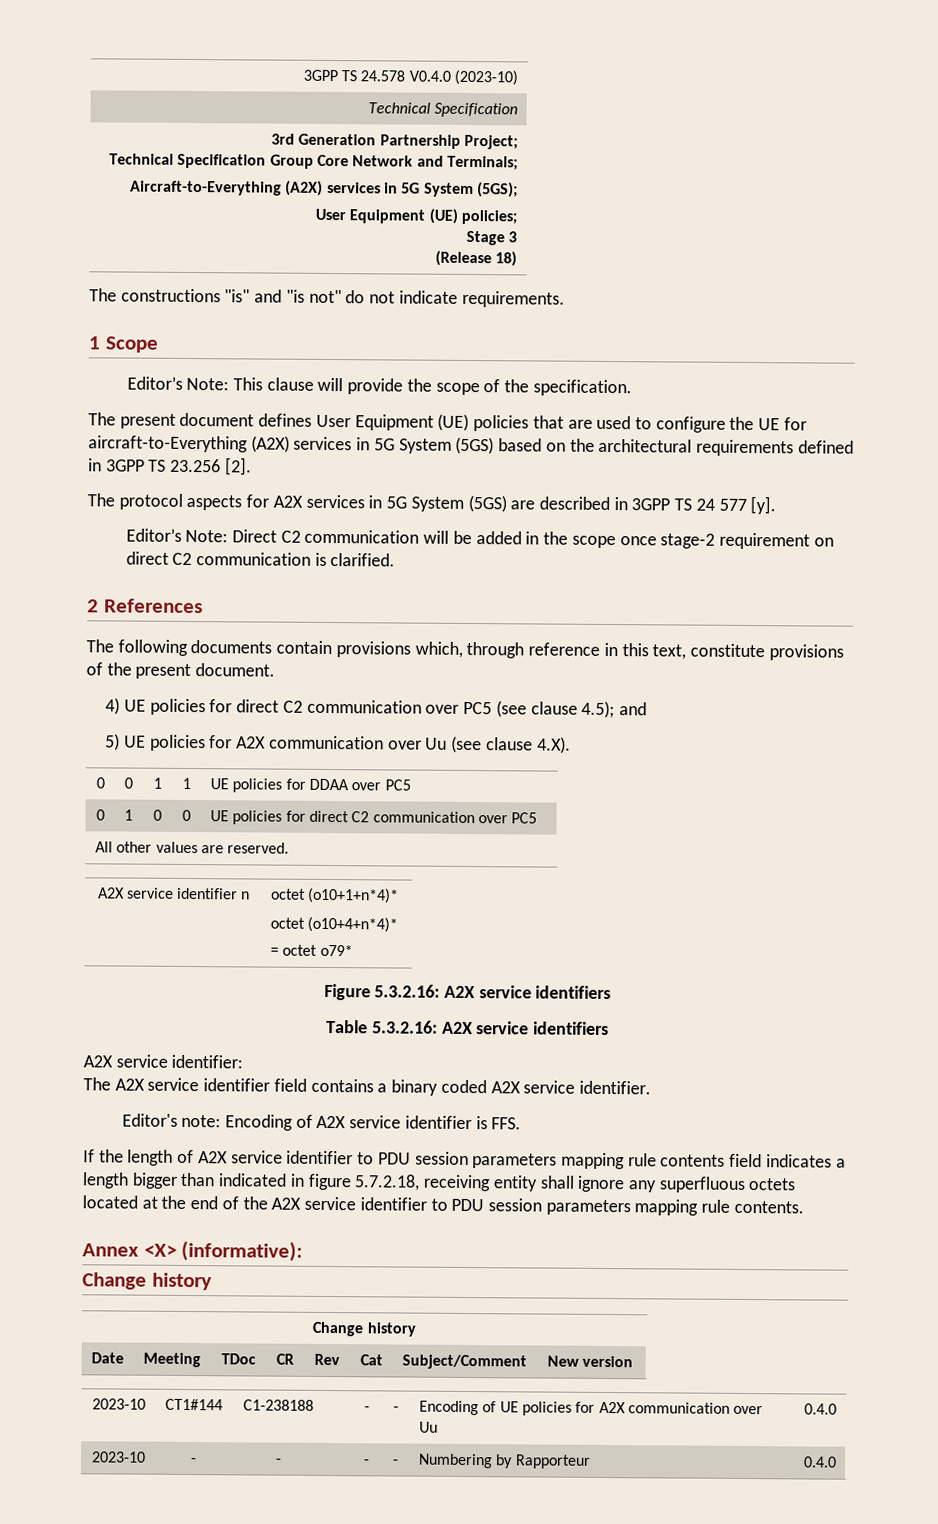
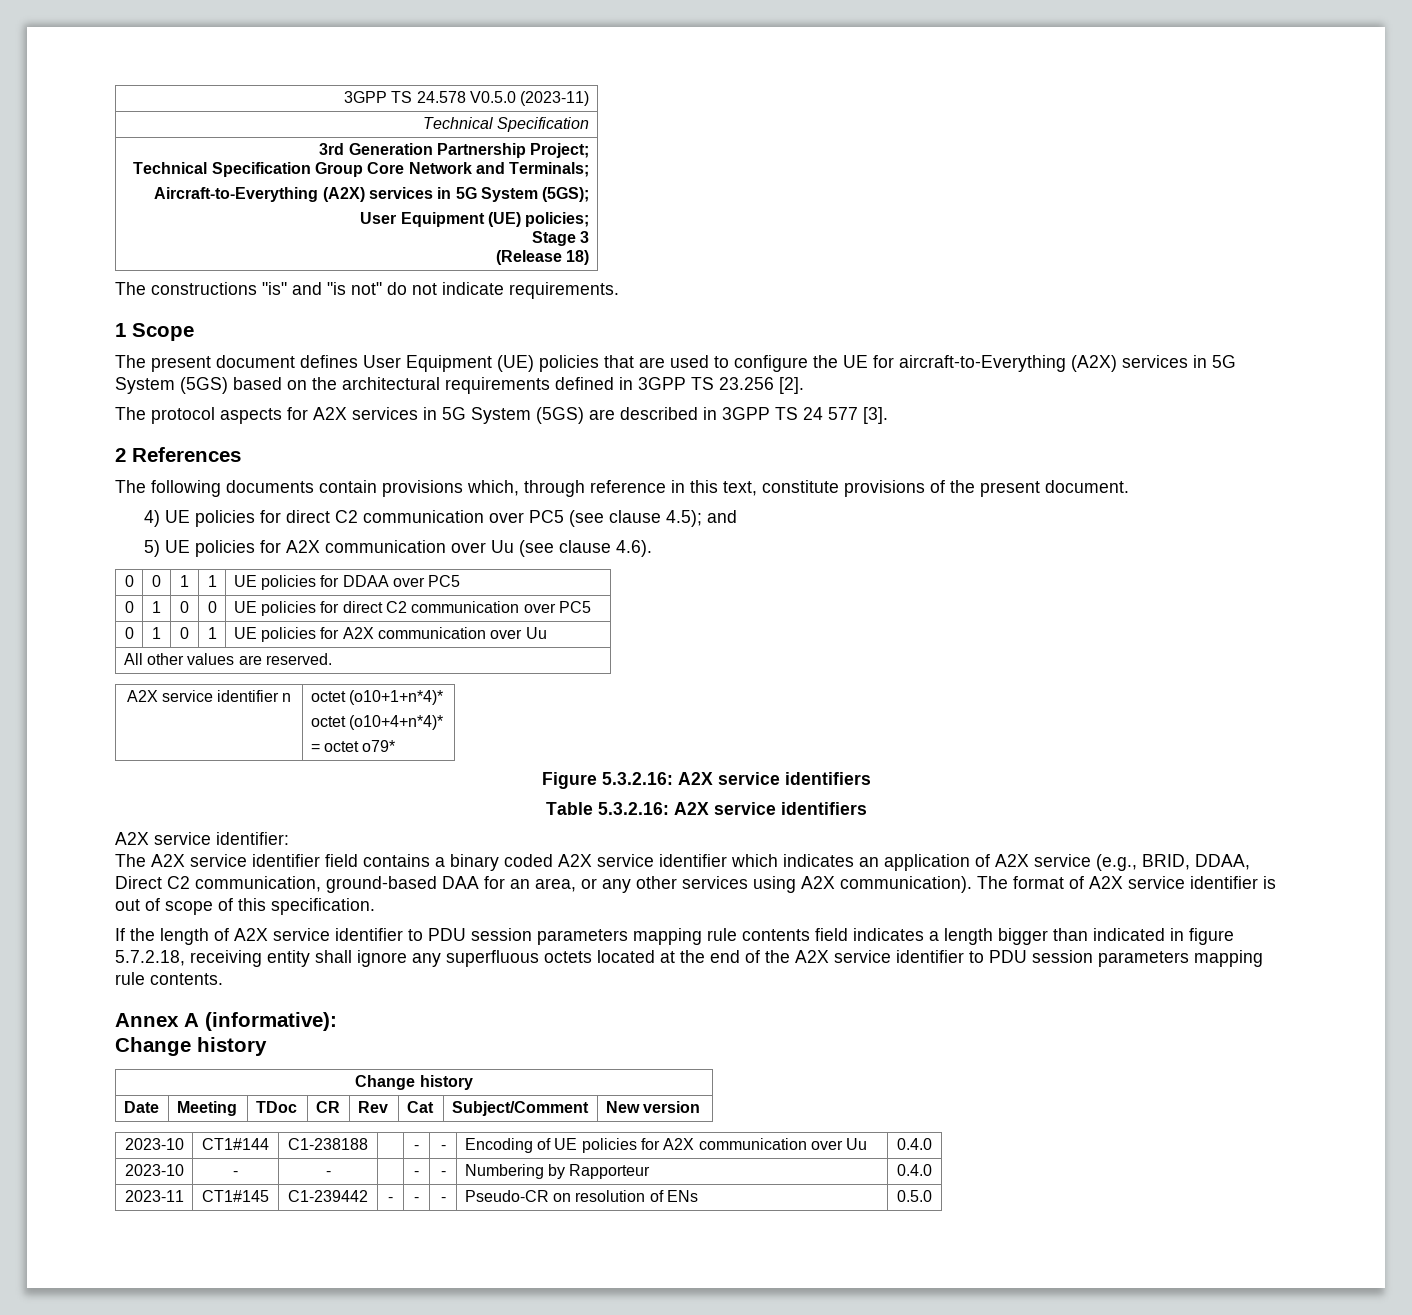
- 3GPP TS 24.578 V0.4.0 (2023-10)
+ 3GPP TS 24.578 V0.5.0 (2023-11)
- Editor’s Note: This clause will provide the scope of the specification.
- The protocol aspects for A2X services in 5G System (5GS) are described in 3GPP TS 24 577 [y].
- Editor’s Note: Direct C2 communication will be added in the scope once stage-2 requirement on direct C2 communication is clarified.
+ The protocol aspects for A2X services in 5G System (5GS) are described in 3GPP TS 24 577 [3].
- 5) UE policies for A2X communication over Uu (see clause 4.X).
+ 5) UE policies for A2X communication over Uu (see clause 4.6).
+ 0 | 1 | 0 | 1 | UE policies for A2X communication over Uu
- The A2X service identifier field contains a binary coded A2X service identifier.
- Editor's note: Encoding of A2X service identifier is FFS.
+ The A2X service identifier field contains a binary coded A2X service identifier which indicates an application of A2X service (e.g., BRID, DDAA, Direct C2 communication, ground-based DAA for an area, or any other services using A2X communication). The format of A2X service identifier is out of scope of this specification.
- Annex <X> (informative):
+ Annex A (informative):
+ 2023-11 | CT1#145 | C1-239442 | - | - | - | Pseudo-CR on resolution of ENs | 0.5.0

